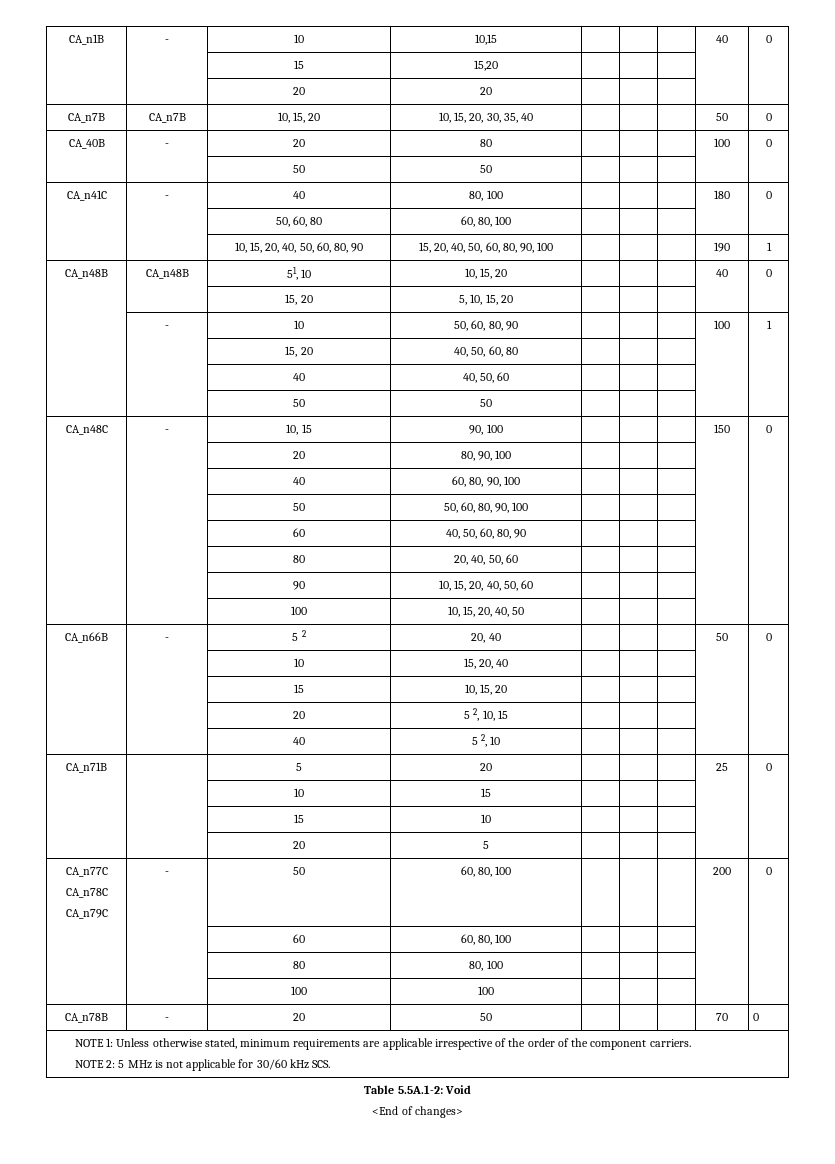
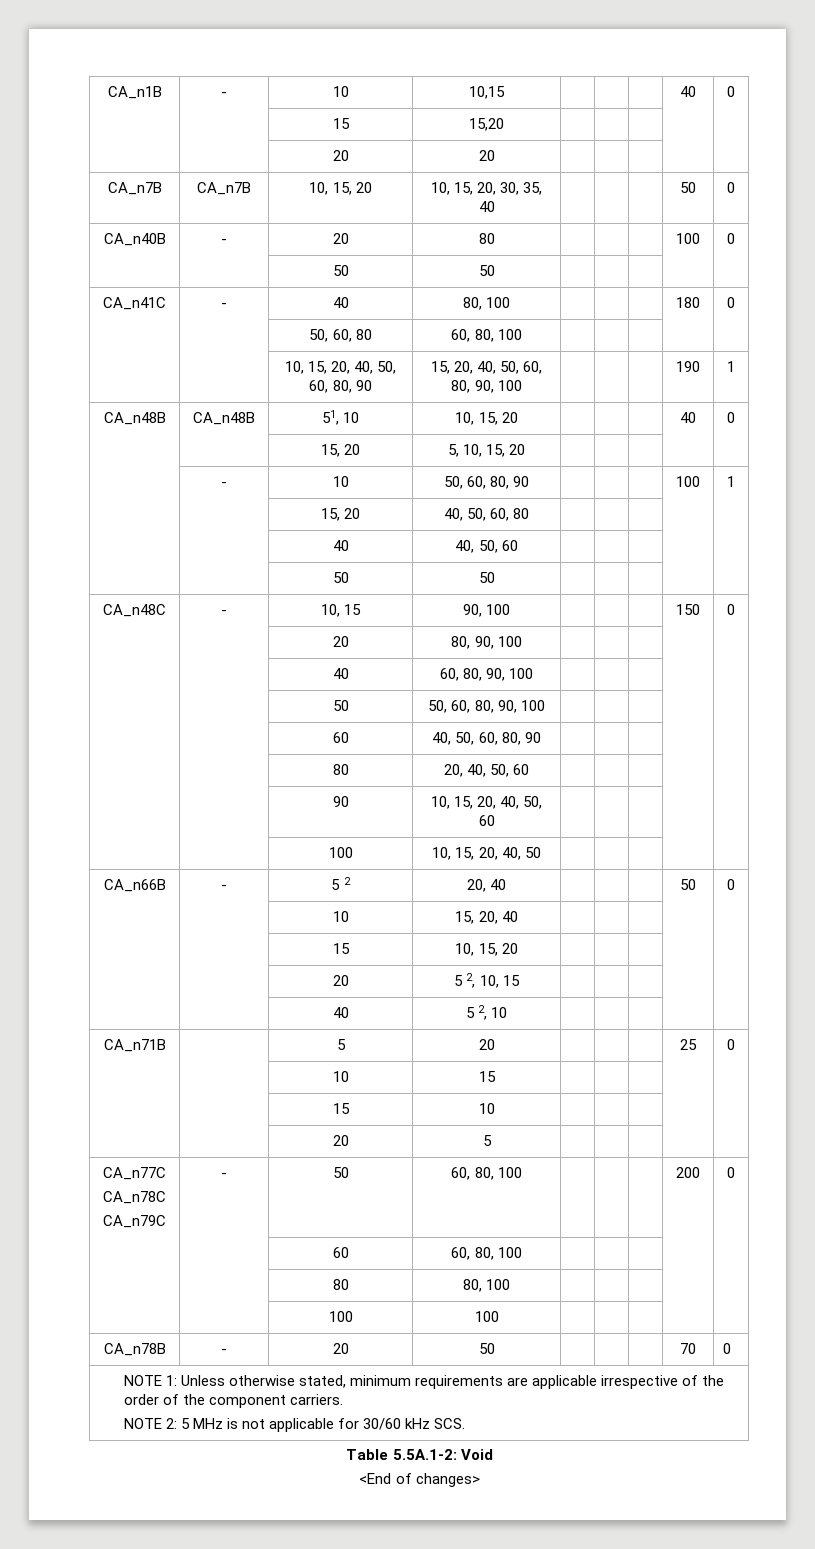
- CA_40B | - | 20 | 80 | | | | 100 | 0
+ CA_n40B | - | 20 | 80 | | | | 100 | 0

